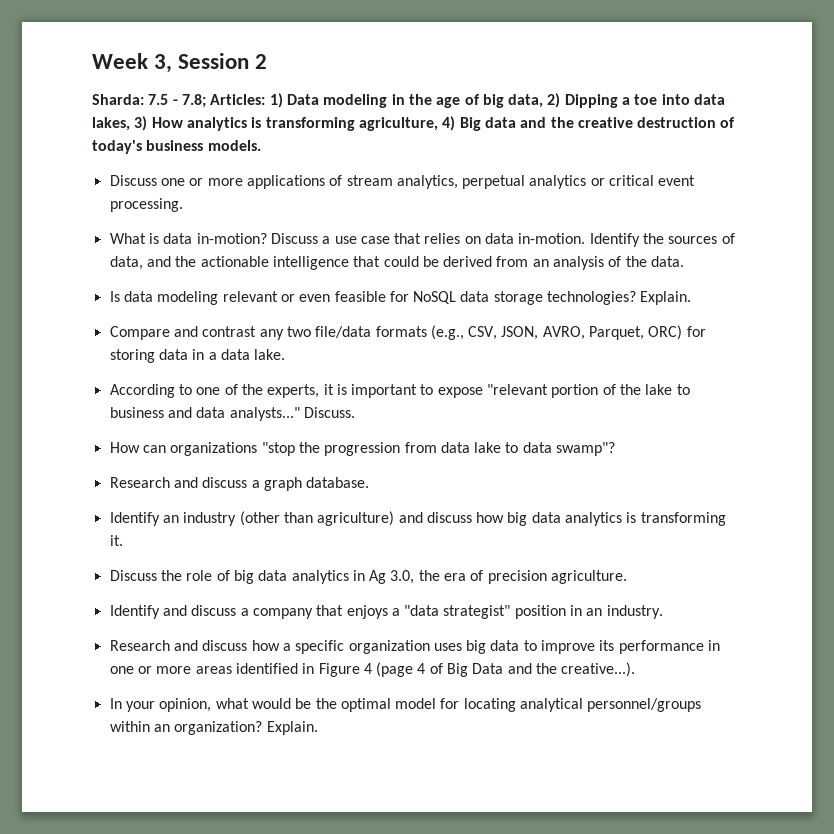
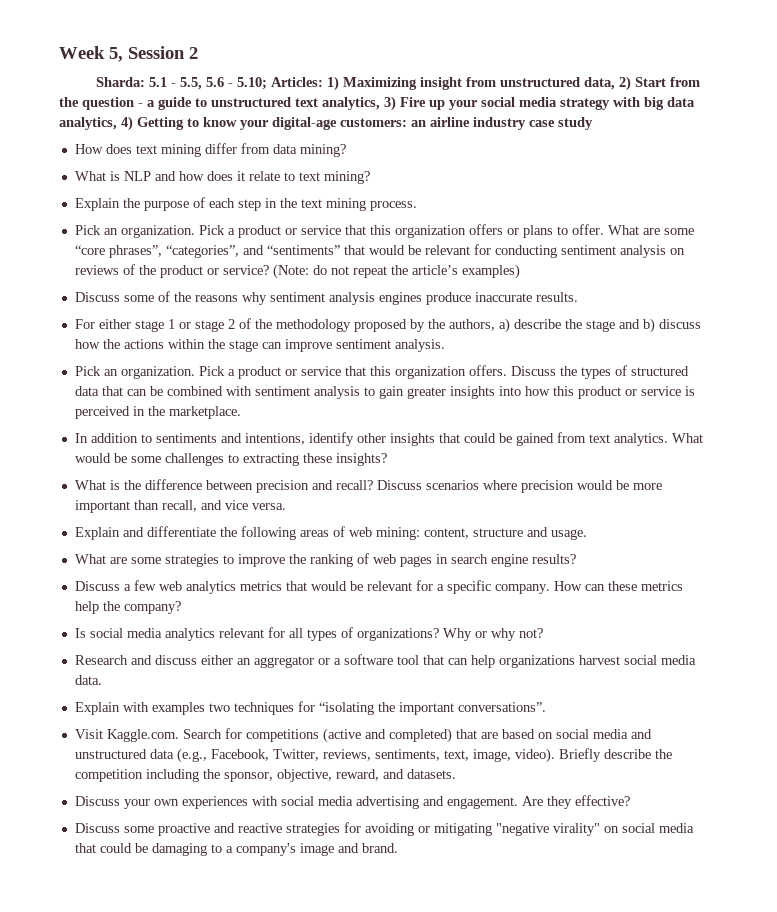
- Week 3, Session 2
+ Week 5, Session 2
- Sharda: 7.5 - 7.8; Articles: 1) Data modeling in the age of big data, 2) Dipping a toe into data lakes, 3) How analytics is transforming agriculture, 4) Big data and the creative destruction of today's business models.
- Discuss one or more applications of stream analytics, perpetual analytics or critical event processing.
- What is data in-motion? Discuss a use case that relies on data in-motion. Identify the sources of data, and the actionable intelligence that could be derived from an analysis of the data.
- Is data modeling relevant or even feasible for NoSQL data storage technologies? Explain.
- Compare and contrast any two file/data formats (e.g., CSV, JSON, AVRO, Parquet, ORC) for storing data in a data lake.
- According to one of the experts, it is important to expose "relevant portion of the lake to business and data analysts..." Discuss.
- How can organizations "stop the progression from data lake to data swamp"?
- Research and discuss a graph database.
- Identify an industry (other than agriculture) and discuss how big data analytics is transforming it.
- Discuss the role of big data analytics in Ag 3.0, the era of precision agriculture.
- Identify and discuss a company that enjoys a "data strategist" position in an industry.
- Research and discuss how a specific organization uses big data to improve its performance in one or more areas identified in Figure 4 (page 4 of Big Data and the creative...).
- In your opinion, what would be the optimal model for locating analytical personnel/groups within an organization? Explain.
+ Sharda: 5.1 - 5.5, 5.6 - 5.10; Articles: 1) Maximizing insight from unstructured data, 2) Start from the question - a guide to unstructured text analytics, 3) Fire up your social media strategy with big data analytics, 4) Getting to know your digital-age customers: an airline industry case study
+ How does text mining differ from data mining?
+ What is NLP and how does it relate to text mining?
+ Explain the purpose of each step in the text mining process.
+ Pick an organization. Pick a product or service that this organization offers or plans to offer. What are some “core phrases”, “categories”, and “sentiments” that would be relevant for conducting sentiment analysis on reviews of the product or service? (Note: do not repeat the article’s examples)
+ Discuss some of the reasons why sentiment analysis engines produce inaccurate results.
+ For either stage 1 or stage 2 of the methodology proposed by the authors, a) describe the stage and b) discuss how the actions within the stage can improve sentiment analysis.
+ Pick an organization. Pick a product or service that this organization offers. Discuss the types of structured data that can be combined with sentiment analysis to gain greater insights into how this product or service is perceived in the marketplace.
+ In addition to sentiments and intentions, identify other insights that could be gained from text analytics. What would be some challenges to extracting these insights?
+ What is the difference between precision and recall? Discuss scenarios where precision would be more important than recall, and vice versa.
+ Explain and differentiate the following areas of web mining: content, structure and usage.
+ What are some strategies to improve the ranking of web pages in search engine results?
+ Discuss a few web analytics metrics that would be relevant for a specific company. How can these metrics help the company?
+ Is social media analytics relevant for all types of organizations? Why or why not?
+ Research and discuss either an aggregator or a software tool that can help organizations harvest social media data.
+ Explain with examples two techniques for “isolating the important conversations”.
+ Visit Kaggle.com. Search for competitions (active and completed) that are based on social media and unstructured data (e.g., Facebook, Twitter, reviews, sentiments, text, image, video). Briefly describe the competition including the sponsor, objective, reward, and datasets.
+ Discuss your own experiences with social media advertising and engagement. Are they effective?
+ Discuss some proactive and reactive strategies for avoiding or mitigating "negative virality" on social media that could be damaging to a company's image and brand.

